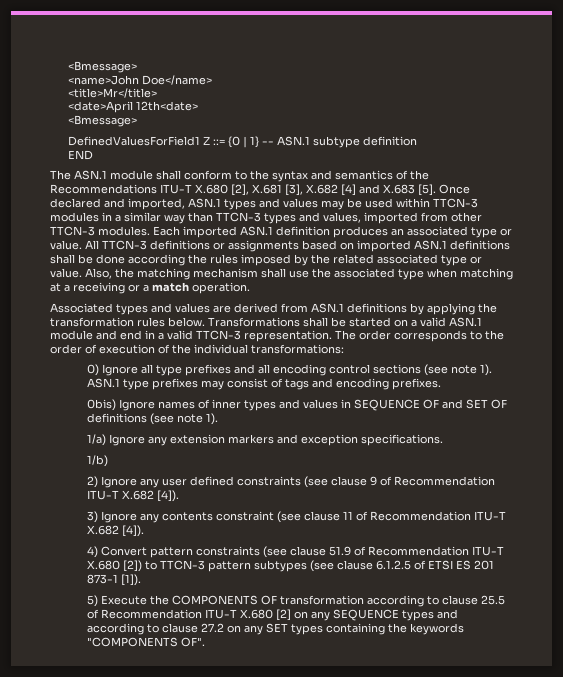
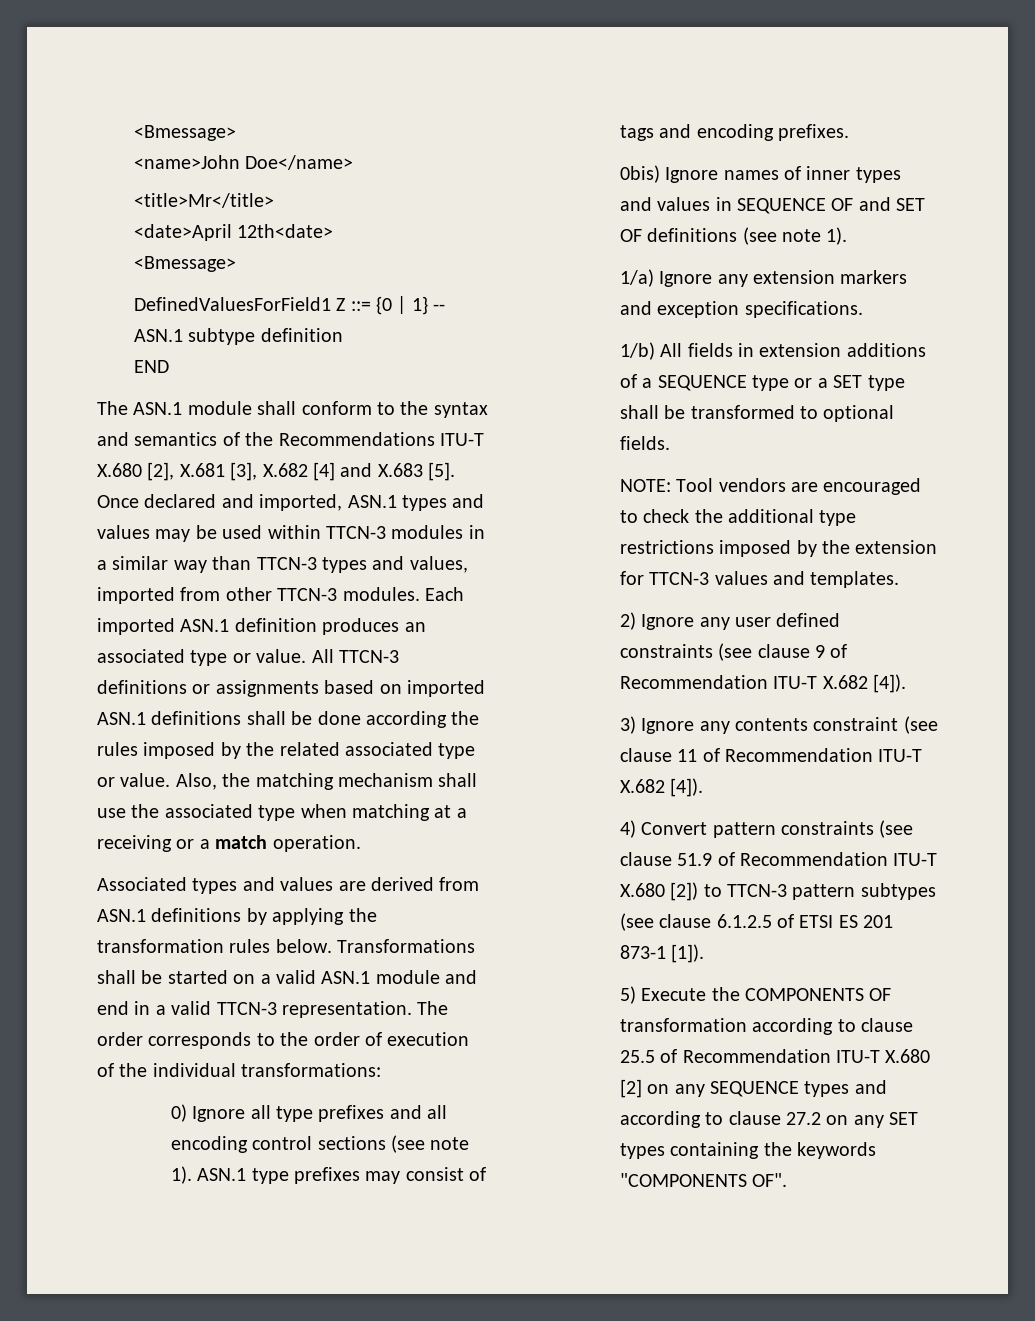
- 1/b)
+ 1/b) All fields in extension additions of a SEQUENCE type or a SET type shall be transformed to optional fields.
+ NOTE: Tool vendors are encouraged to check the additional type restrictions imposed by the extension for TTCN-3 values and templates.

